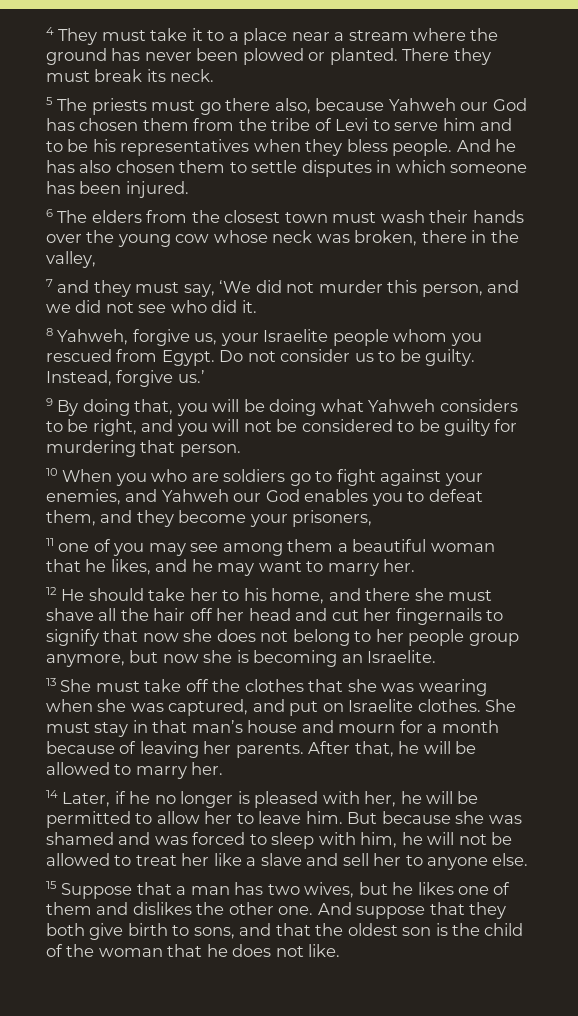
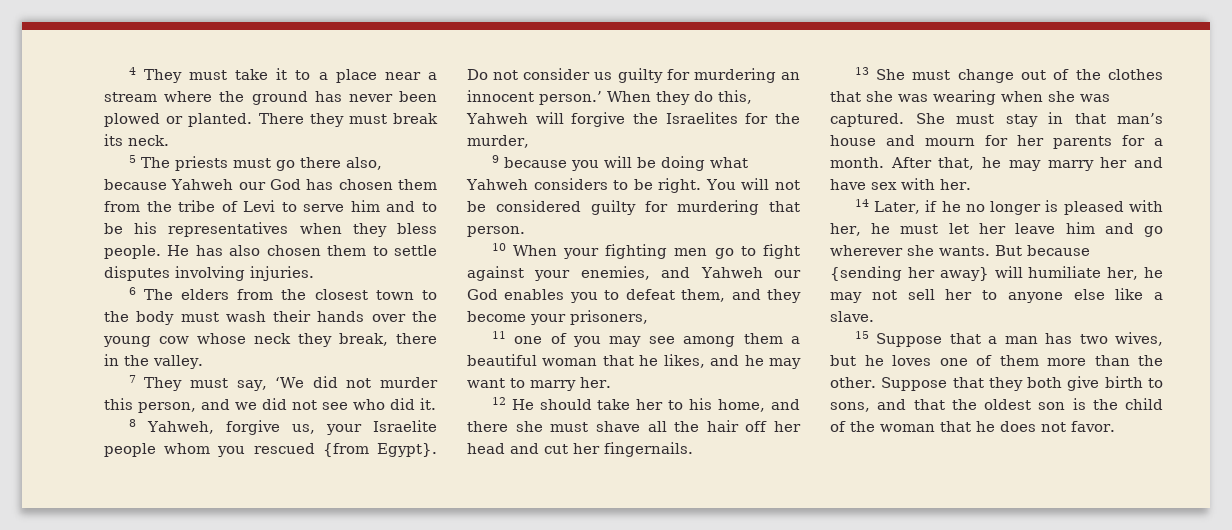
- And he has also chosen them to settle disputes in which someone has been injured.
+ He has also chosen them to settle disputes involving injuries.
- 6 The elders from the closest town must wash their hands over the young cow whose neck was broken, there in the valley,
+ 6 The elders from the closest town to the body must wash their hands over the young cow whose neck they break, there in the valley.
- 7 and they must say, ‘We did not murder this person, and we did not see who did it.
+ 7 They must say, ‘We did not murder this person, and we did not see who did it.
- 8 Yahweh, forgive us, your Israelite people whom you rescued from Egypt.
+ 8 Yahweh, forgive us, your Israelite people whom you rescued {from Egypt}.
- Do not consider us to be guilty. Instead, forgive us.’
- 9 By doing that, you will be doing what Yahweh considers to be right, and you will not be considered to be guilty for murdering that person.
+ Do not consider us guilty for murdering an innocent person.’ When they do this, Yahweh will forgive the Israelites for the murder,
+ 9 because you will be doing what Yahweh considers to be right. You will not be considered guilty for murdering that person.
- 10 When you who are soldiers go to fight against your enemies, and Yahweh our God enables you to defeat them, and they become your prisoners,
+ 10 When your fighting men go to fight against your enemies, and Yahweh our God enables you to defeat them, and they become your prisoners,
- 12 He should take her to his home, and there she must shave all the hair off her head and cut her fingernails to signify that now she does not belong to her people group anymore, but now she is becoming an Israelite.
+ 12 He should take her to his home, and there she must shave all the hair off her head and cut her fingernails.
- 13 She must take off the clothes that she was wearing when she was captured, and put on Israelite clothes.
+ 13 She must change out of the clothes that she was wearing when she was captured.
- She must stay in that man’s house and mourn for a month because of leaving her parents. After that, he will be allowed to marry her.
+ She must stay in that man’s house and mourn for her parents for a month. After that, he may marry her and have sex with her.
- 14 Later, if he no longer is pleased with her, he will be permitted to allow her to leave him. But because she was shamed and was forced to sleep with him, he will not be allowed to treat her like a slave and sell her to anyone else.
+ 14 Later, if he no longer is pleased with her, he must let her leave him and go wherever she wants. But because {sending her away} will humiliate her, he may not sell her to anyone else like a slave.
- 15 Suppose that a man has two wives, but he likes one of them and dislikes the other one. And suppose that they both give birth to sons, and that the oldest son is the child of the woman that he does not like.
+ 15 Suppose that a man has two wives, but he loves one of them more than the other. Suppose that they both give birth to sons, and that the oldest son is the child of the woman that he does not favor.

